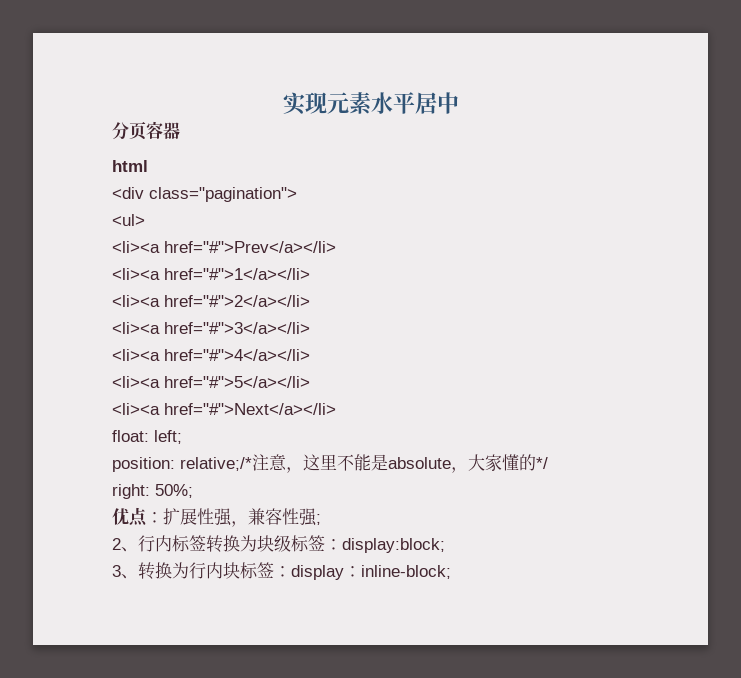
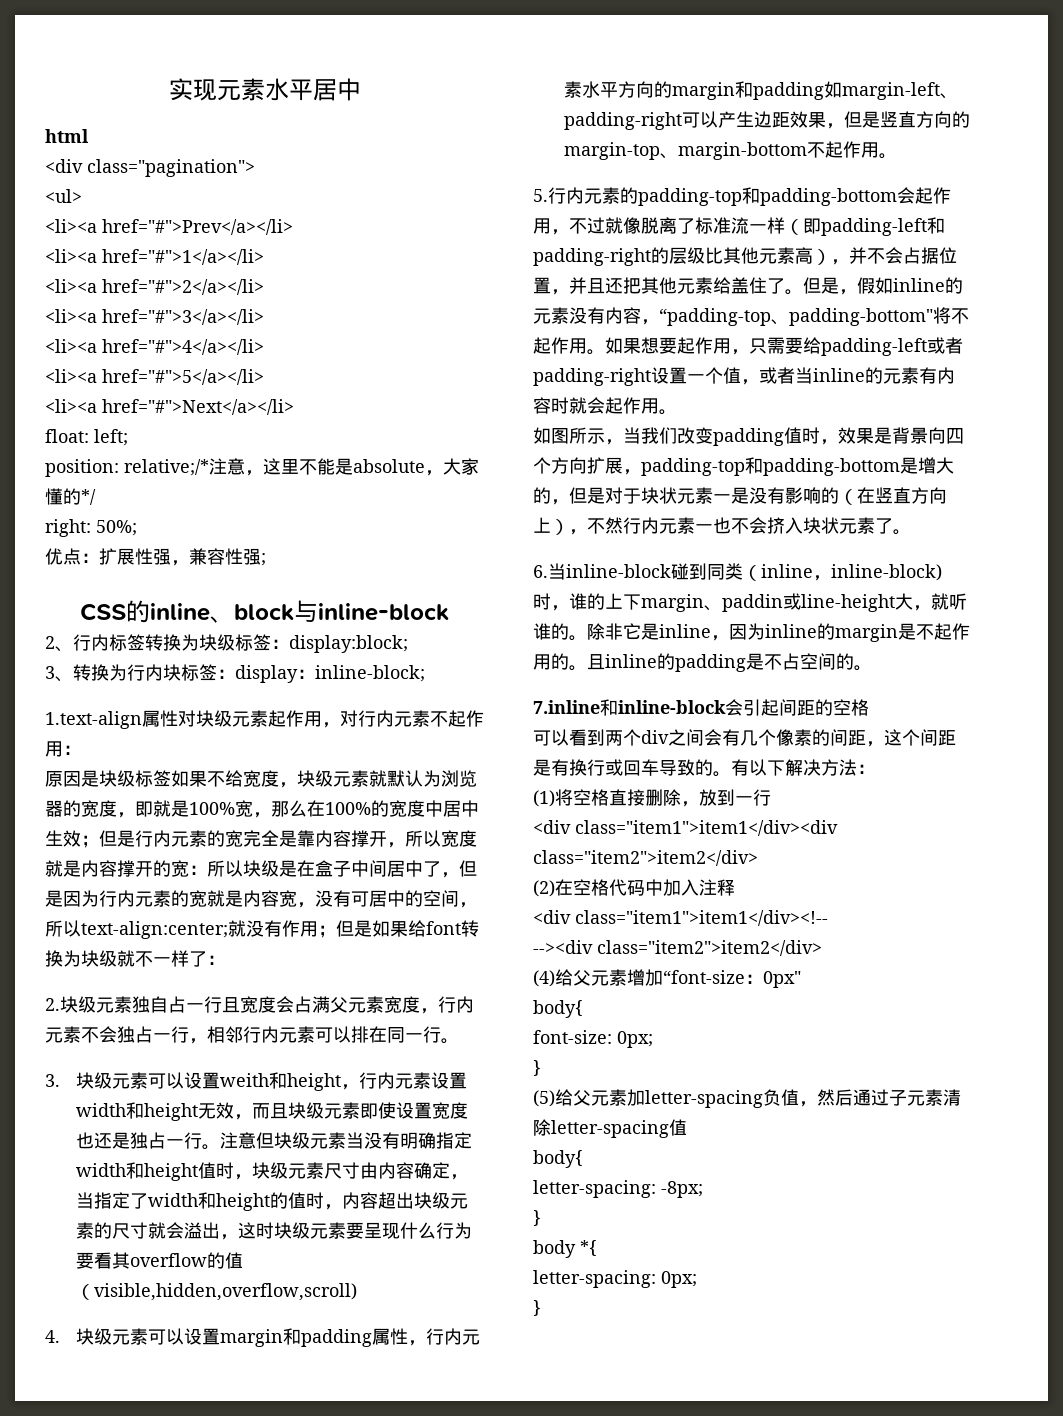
- 分页容器
+ CSS的inline、block与inline-block
+ 1.text-align属性对块级元素起作用，对行内元素不起作用：
+ 原因是块级标签如果不给宽度，块级元素就默认为浏览器的宽度，即就是100%宽，那么在100%的宽度中居中生效；但是行内元素的宽完全是靠内容撑开，所以宽度就是内容撑开的宽：所以块级是在盒子中间居中了，但是因为行内元素的宽就是内容宽，没有可居中的空间，所以text-align:center;就没有作用；但是如果给font转换为块级就不一样了：
+ 2.块级元素独自占一行且宽度会占满父元素宽度，行内元素不会独占一行，相邻行内元素可以排在同一行。
+ 3.块级元素可以设置weith和height，行内元素设置width和height无效，而且块级元素即使设置宽度也还是独占一行。注意但块级元素当没有明确指定width和height值时，块级元素尺寸由内容确定，当指定了width和height的值时，内容超出块级元素的尺寸就会溢出，这时块级元素要呈现什么行为要看其overflow的值（visible,hidden,overflow,scroll)
+ 4.块级元素可以设置margin和padding属性，行内元素水平方向的margin和padding如margin-left、padding-right可以产生边距效果，但是竖直方向的margin-top、margin-bottom不起作用。
+ 5.行内元素的padding-top和padding-bottom会起作用，不过就像脱离了标准流一样（即padding-left和padding-right的层级比其他元素高），并不会占据位置，并且还把其他元素给盖住了。但是，假如inline的元素没有内容，“padding-top、padding-bottom"将不起作用。如果想要起作用，只需要给padding-left或者padding-right设置一个值，或者当inline的元素有内容时就会起作用。
+ 如图所示，当我们改变padding值时，效果是背景向四个方向扩展，padding-top和padding-bottom是增大的，但是对于块状元素一是没有影响的（在竖直方向上），不然行内元素一也不会挤入块状元素了。
+ 6.当inline-block碰到同类（inline，inline-block)时，谁的上下margin、paddin或line-height大，就听谁的。除非它是inline，因为inline的margin是不起作用的。且inline的padding是不占空间的。
+ 7.inline和inline-block会引起间距的空格
+ 可以看到两个div之间会有几个像素的间距，这个间距是有换行或回车导致的。有以下解决方法：
+ (1)将空格直接删除，放到一行
+ <div class="item1">item1</div><div class="item2">item2</div>
+ (2)在空格代码中加入注释
+ <div class="item1">item1</div><!--
+ --><div class="item2">item2</div>
+ (4)给父元素增加“font-size：0px"
+ body{
+ font-size: 0px;
+ }
+ (5)给父元素加letter-spacing负值，然后通过子元素清除letter-spacing值
+ body{
+ letter-spacing: -8px;
+ }
+ body *{
+ letter-spacing: 0px;
+ }

